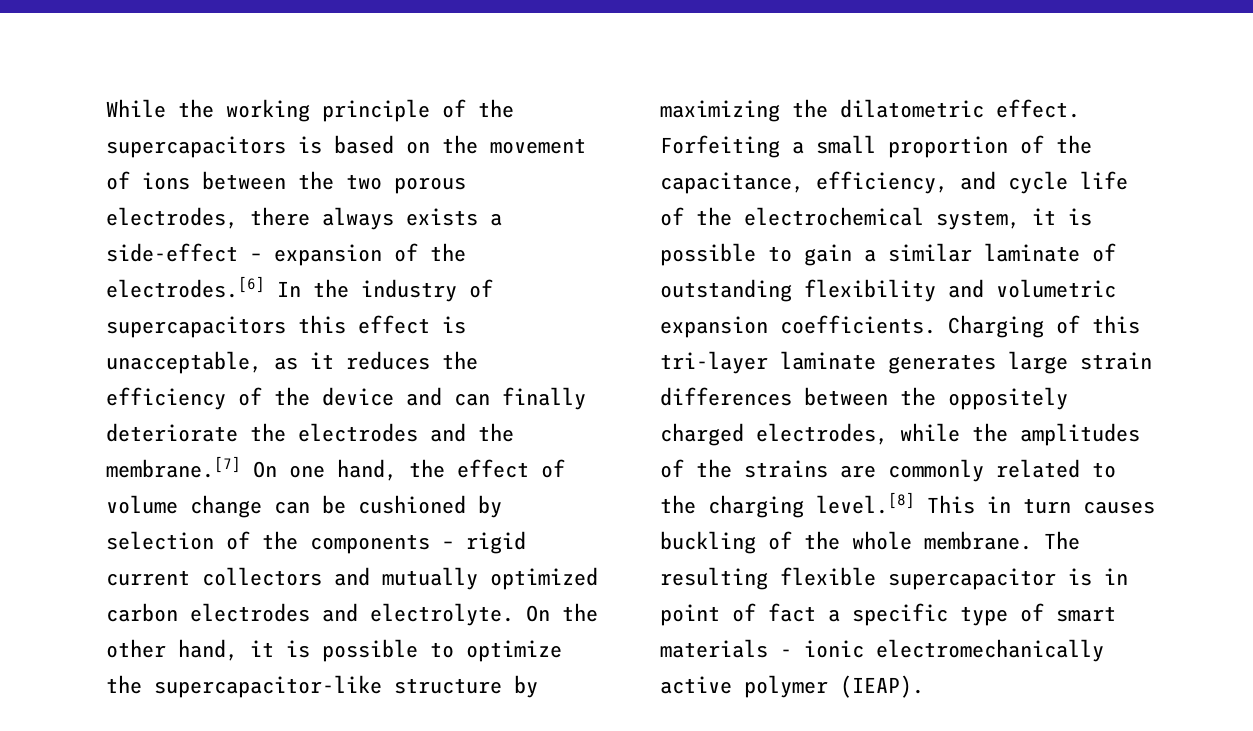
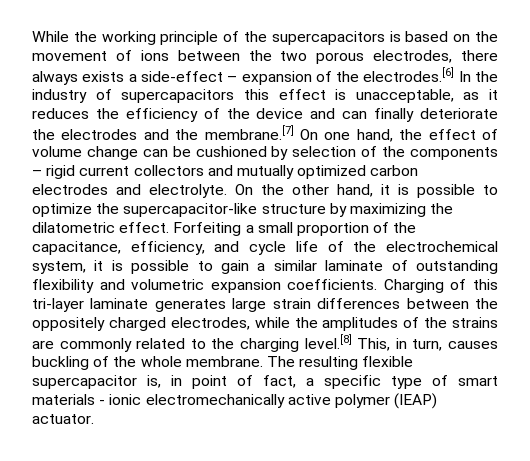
- Charging of this tri-layer laminate generates large strain differences between the oppositely charged electrodes, while the amplitudes of the strains are commonly related to the charging level.[8] This in turn causes buckling of the whole membrane.
+ Charging of this tri-layer laminate generates large strain differences between the oppositely charged electrodes, while the amplitudes of the strains are commonly related to the charging level.[8] This, in turn, causes buckling of the whole membrane.
- The resulting flexible supercapacitor is in point of fact a specific type of smart materials - ionic electromechanically active polymer (IEAP).
+ The resulting flexible supercapacitor is, in point of fact, a specific type of smart materials - ionic electromechanically active polymer (IEAP) actuator.

